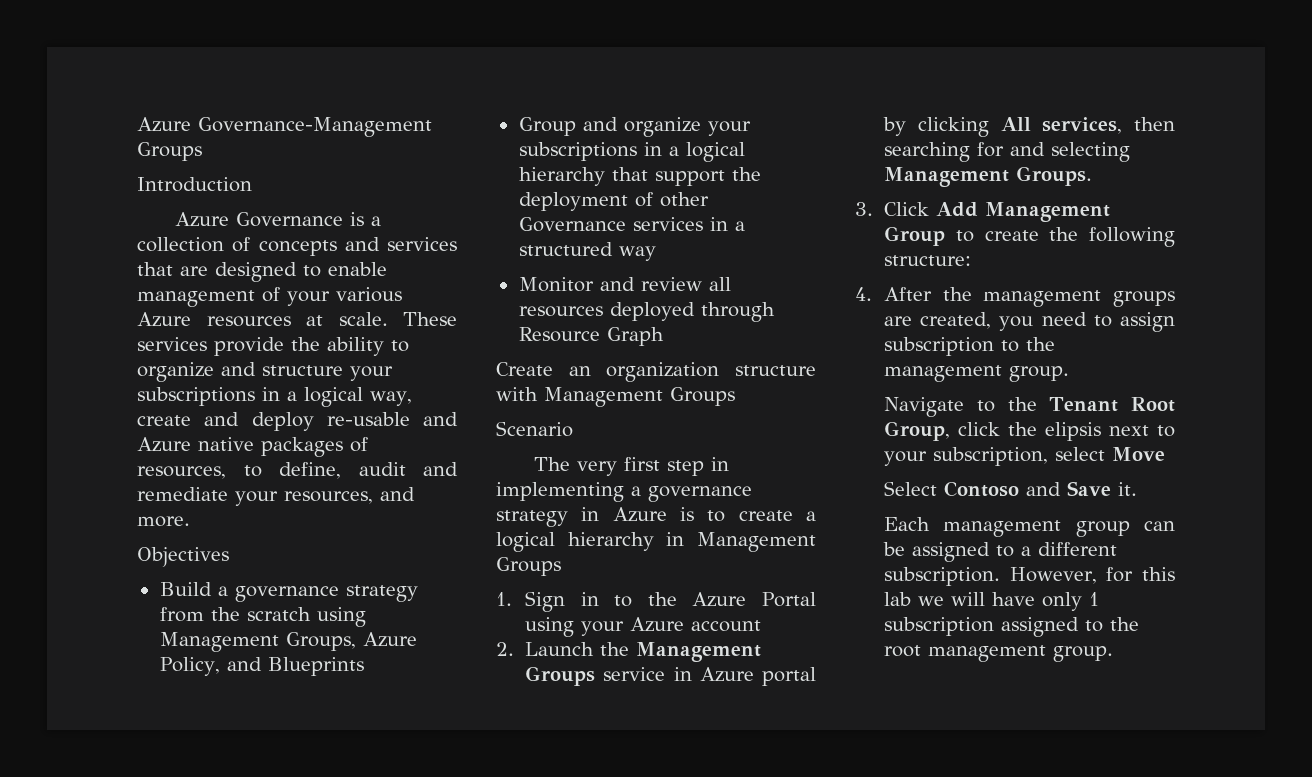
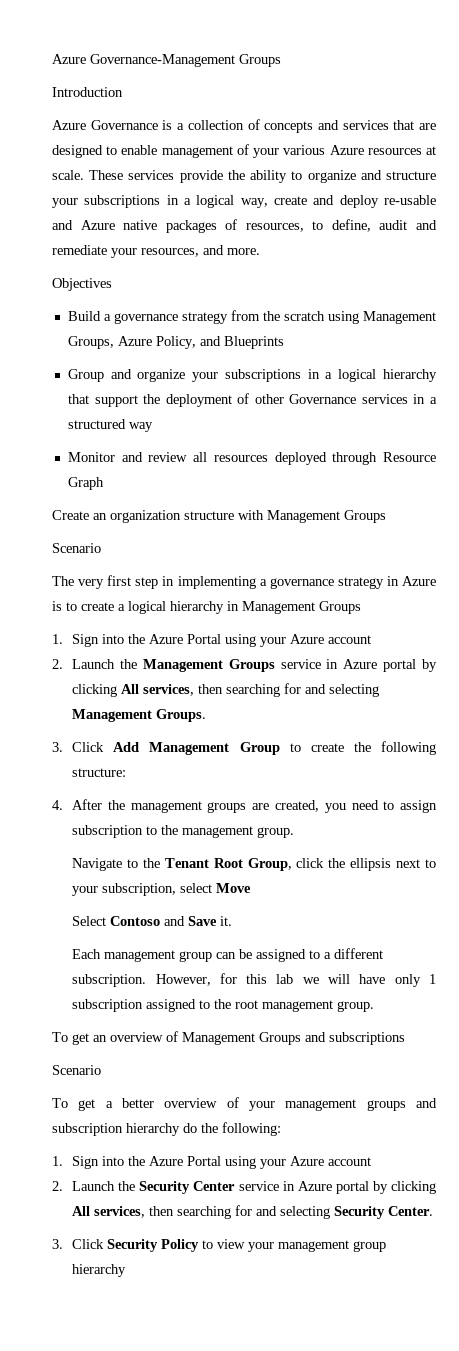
  The very first step in implementing a governance strategy in Azure is to create a logical hierarchy in Management Groups
- 1. Sign in to the Azure Portal using your Azure account
+ 1. Sign into the Azure Portal using your Azure account
- Navigate to the Tenant Root Group, click the elipsis next to your subscription, select Move
+ Navigate to the Tenant Root Group, click the ellipsis next to your subscription, select Move
+ To get an overview of Management Groups and subscriptions
+ Scenario
+ To get a better overview of your management groups and subscription hierarchy do the following:
+ 1. Sign into the Azure Portal using your Azure account
+ 2. Launch the Security Center service in Azure portal by clicking All services, then searching for and selecting Security Center.
+ 3. Click Security Policy to view your management group hierarchy

